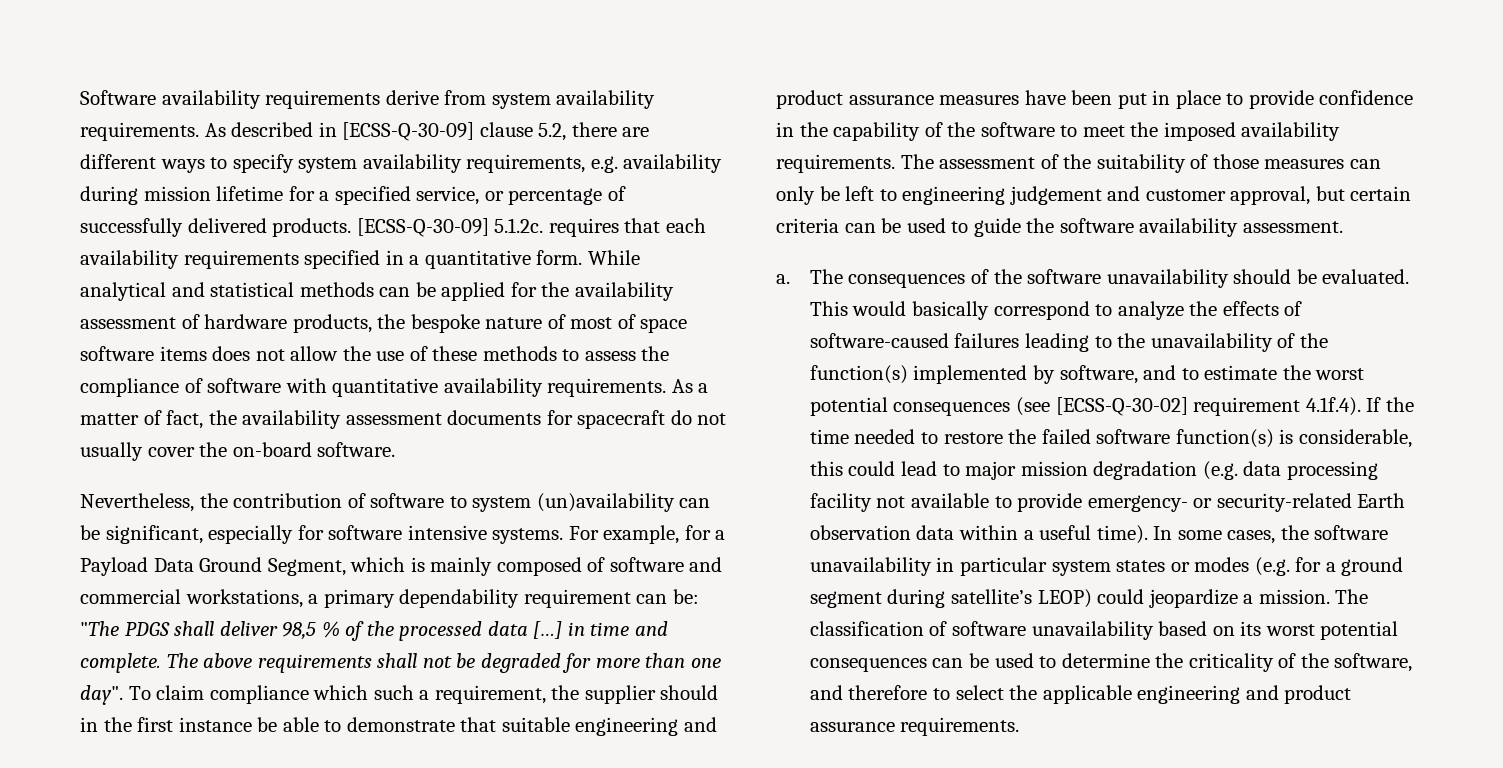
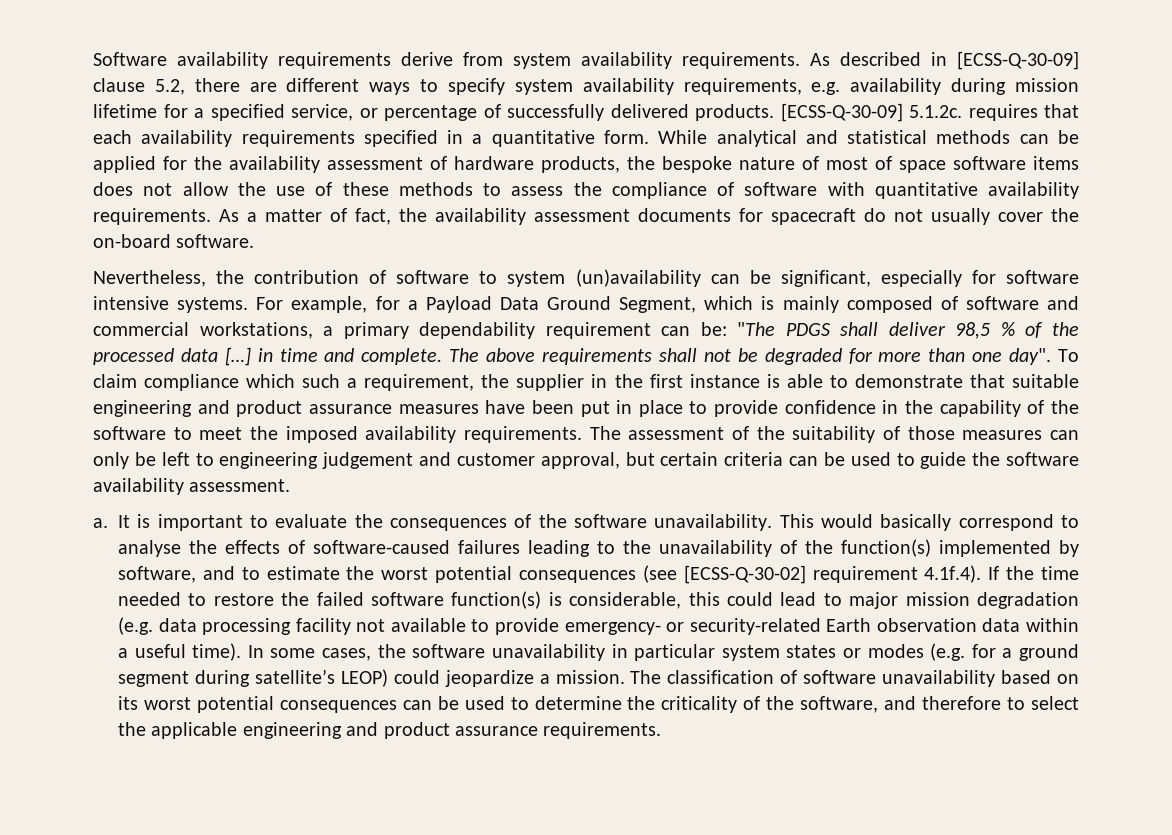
- To claim compliance which such a requirement, the supplier should in the first instance be able to demonstrate that suitable engineering and product assurance measures have been put in place to provide confidence in the capability of the software to meet the imposed availability requirements.
+ To claim compliance which such a requirement, the supplier in the first instance is able to demonstrate that suitable engineering and product assurance measures have been put in place to provide confidence in the capability of the software to meet the imposed availability requirements.
- The consequences of the software unavailability should be evaluated.
+ It is important to evaluate the consequences of the software unavailability.
- This would basically correspond to analyze the effects of software-caused failures leading to the unavailability of the function(s) implemented by software, and to estimate the worst potential consequences (see [ECSS-Q-30-02] requirement 4.1f.4). If the time needed to restore the failed software function(s) is considerable, this could lead to major mission degradation (e.g. data processing facility not available to provide emergency- or security-related Earth observation data within a useful time).
+ This would basically correspond to analyse the effects of software-caused failures leading to the unavailability of the function(s) implemented by software, and to estimate the worst potential consequences (see [ECSS-Q-30-02] requirement 4.1f.4). If the time needed to restore the failed software function(s) is considerable, this could lead to major mission degradation (e.g. data processing facility not available to provide emergency- or security-related Earth observation data within a useful time).

